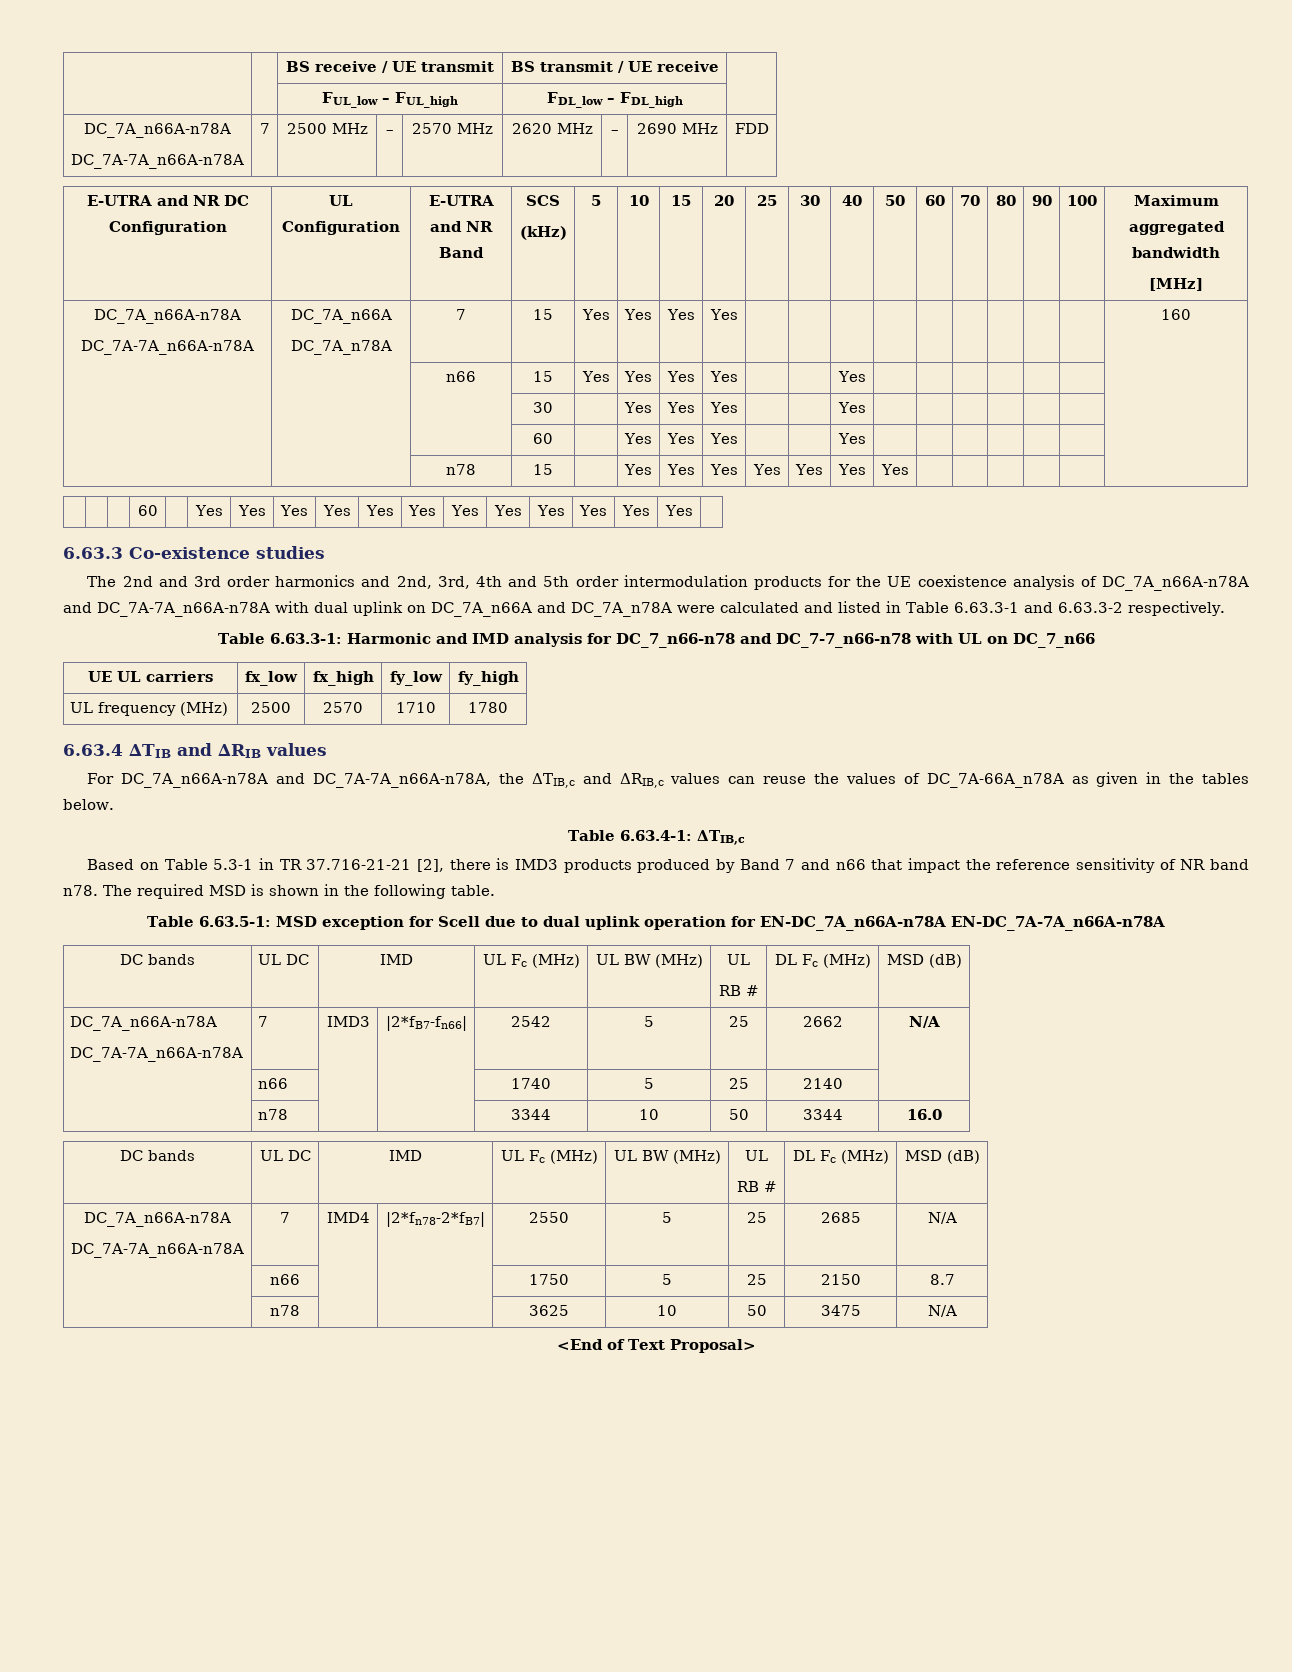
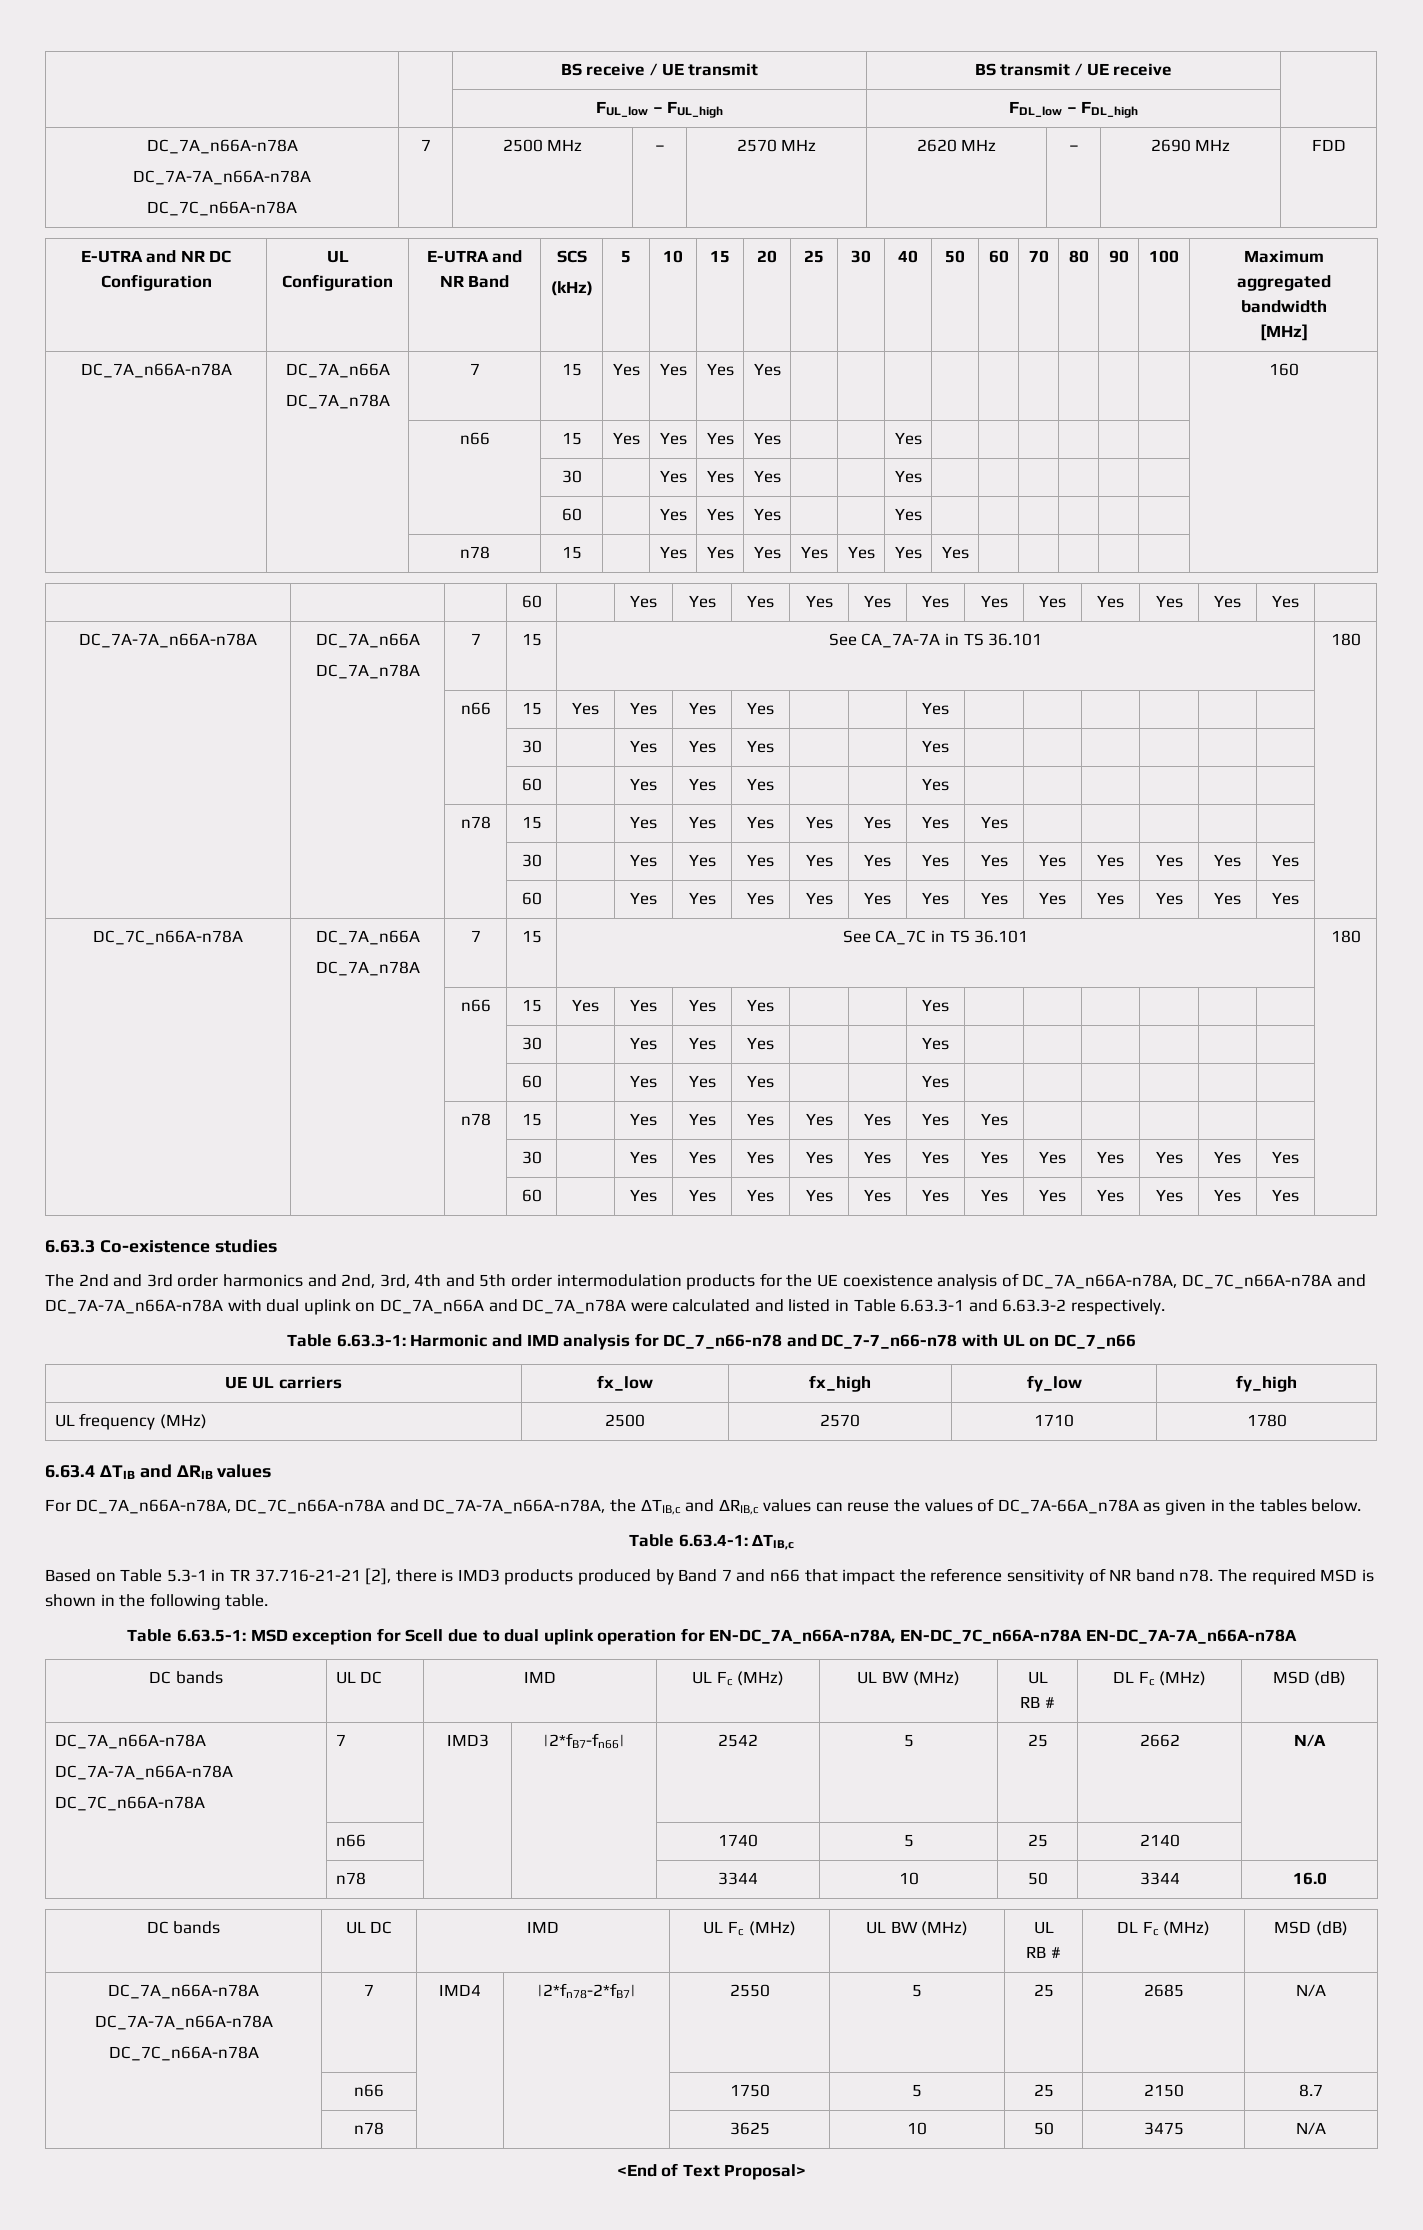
  | | FUL_low – FUL_high | FDL_low – FDL_high |
  DC_7A_n66A-n78A
- DC_7A-7A_n66A-n78A | 7 | 2500 MHz | – | 2570 MHz | 2620 MHz | – | 2690 MHz | FDD
+ DC_7A-7A_n66A-n78A
+ DC_7C_n66A-n78A | 7 | 2500 MHz | – | 2570 MHz | 2620 MHz | – | 2690 MHz | FDD
  E-UTRA and NR DC Configuration | UL Configuration | E-UTRA and NR Band | SCS
  (kHz) | 5 | 10 | 15 | 20 | 25 | 30 | 40 | 50 | 60 | 70 | 80 | 90 | 100 | Maximum aggregated bandwidth
  [MHz]
- DC_7A_n66A-n78A
- DC_7A-7A_n66A-n78A | DC_7A_n66A
+ DC_7A_n66A-n78A | DC_7A_n66A
+ DC_7A-7A_n66A-n78A | DC_7A_n66A
+ DC_7A_n78A | 7 | 15 | See CA_7A-7A in TS 36.101 | 180
+ | | n66 | 15 | Yes | Yes | Yes | Yes | | | Yes | | | | | | |
+ | | | 30 | | Yes | Yes | Yes | | | Yes | | | | | | |
+ | | | 60 | | Yes | Yes | Yes | | | Yes | | | | | | |
+ | | n78 | 15 | | Yes | Yes | Yes | Yes | Yes | Yes | Yes | | | | | |
+ | | | 30 | | Yes | Yes | Yes | Yes | Yes | Yes | Yes | Yes | Yes | Yes | Yes | Yes |
+ | | | 60 | | Yes | Yes | Yes | Yes | Yes | Yes | Yes | Yes | Yes | Yes | Yes | Yes |
+ DC_7C_n66A-n78A | DC_7A_n66A
+ DC_7A_n78A | 7 | 15 | See CA_7C in TS 36.101 | 180
+ | | n66 | 15 | Yes | Yes | Yes | Yes | | | Yes | | | | | | |
+ | | | 30 | | Yes | Yes | Yes | | | Yes | | | | | | |
+ | | | 60 | | Yes | Yes | Yes | | | Yes | | | | | | |
+ | | n78 | 15 | | Yes | Yes | Yes | Yes | Yes | Yes | Yes | | | | | |
+ | | | 30 | | Yes | Yes | Yes | Yes | Yes | Yes | Yes | Yes | Yes | Yes | Yes | Yes |
+ | | | 60 | | Yes | Yes | Yes | Yes | Yes | Yes | Yes | Yes | Yes | Yes | Yes | Yes |
- The 2nd and 3rd order harmonics and 2nd, 3rd, 4th and 5th order intermodulation products for the UE coexistence analysis of DC_7A_n66A-n78A and DC_7A-7A_n66A-n78A with dual uplink on DC_7A_n66A and DC_7A_n78A were calculated and listed in Table 6.63.3-1 and 6.63.3-2 respectively.
+ The 2nd and 3rd order harmonics and 2nd, 3rd, 4th and 5th order intermodulation products for the UE coexistence analysis of DC_7A_n66A-n78A, DC_7C_n66A-n78A and DC_7A-7A_n66A-n78A with dual uplink on DC_7A_n66A and DC_7A_n78A were calculated and listed in Table 6.63.3-1 and 6.63.3-2 respectively.
- For DC_7A_n66A-n78A and DC_7A-7A_n66A-n78A, the ΔTIB,c and ΔRIB,c values can reuse the values of DC_7A-66A_n78A as given in the tables below.
+ For DC_7A_n66A-n78A, DC_7C_n66A-n78A and DC_7A-7A_n66A-n78A, the ΔTIB,c and ΔRIB,c values can reuse the values of DC_7A-66A_n78A as given in the tables below.
- Table 6.63.5-1: MSD exception for Scell due to dual uplink operation for EN-DC_7A_n66A-n78A EN-DC_7A-7A_n66A-n78A
+ Table 6.63.5-1: MSD exception for Scell due to dual uplink operation for EN-DC_7A_n66A-n78A, EN-DC_7C_n66A-n78A EN-DC_7A-7A_n66A-n78A
  DC bands | UL DC | IMD | UL Fc (MHz) | UL BW (MHz) | UL
  RB # | DL Fc (MHz) | MSD (dB)
  DC_7A_n66A-n78A
- DC_7A-7A_n66A-n78A | 7 | IMD3 | |2*fB7-fn66| | 2542 | 5 | 25 | 2662 | N/A
+ DC_7A-7A_n66A-n78A
+ DC_7C_n66A-n78A | 7 | IMD3 | |2*fB7-fn66| | 2542 | 5 | 25 | 2662 | N/A
  | n78 | | | 3344 | 10 | 50 | 3344 | 16.0
  DC bands | UL DC | IMD | UL Fc (MHz) | UL BW (MHz) | UL
  RB # | DL Fc (MHz) | MSD (dB)
  DC_7A_n66A-n78A
- DC_7A-7A_n66A-n78A | 7 | IMD4 | |2*fn78-2*fB7| | 2550 | 5 | 25 | 2685 | N/A
+ DC_7A-7A_n66A-n78A
+ DC_7C_n66A-n78A | 7 | IMD4 | |2*fn78-2*fB7| | 2550 | 5 | 25 | 2685 | N/A

